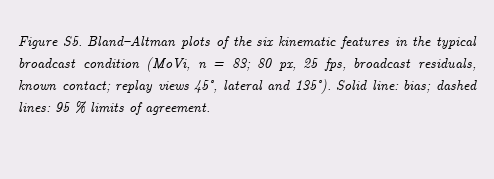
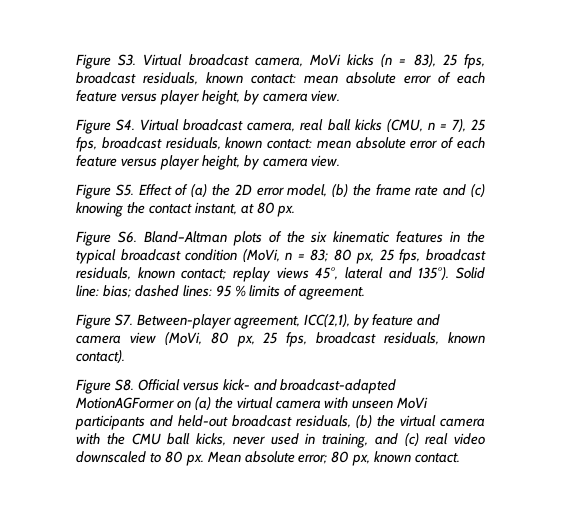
- Figure S5. Bland–Altman plots of the six kinematic features in the typical broadcast condition (MoVi, n = 83; 80 px, 25 fps, broadcast residuals, known contact; replay views 45°, lateral and 135°).
+ Figure S3. Virtual broadcast camera, MoVi kicks (n = 83), 25 fps, broadcast residuals, known contact: mean absolute error of each feature versus player height, by camera view.
+ Figure S4. Virtual broadcast camera, real ball kicks (CMU, n = 7), 25 fps, broadcast residuals, known contact: mean absolute error of each feature versus player height, by camera view.
+ Figure S5. Effect of (a) the 2D error model, (b) the frame rate and (c) knowing the contact instant, at 80 px.
+ Figure S6. Bland–Altman plots of the six kinematic features in the typical broadcast condition (MoVi, n = 83; 80 px, 25 fps, broadcast residuals, known contact; replay views 45°, lateral and 135°).
+ Figure S7. Between-player agreement, ICC(2,1), by feature and camera view (MoVi, 80 px, 25 fps, broadcast residuals, known contact).
+ Figure S8. Official versus kick- and broadcast-adapted MotionAGFormer on (a) the virtual camera with unseen MoVi participants and held-out broadcast residuals, (b) the virtual camera with the CMU ball kicks, never used in training, and (c) real video downscaled to 80 px. Mean absolute error; 80 px, known contact.

